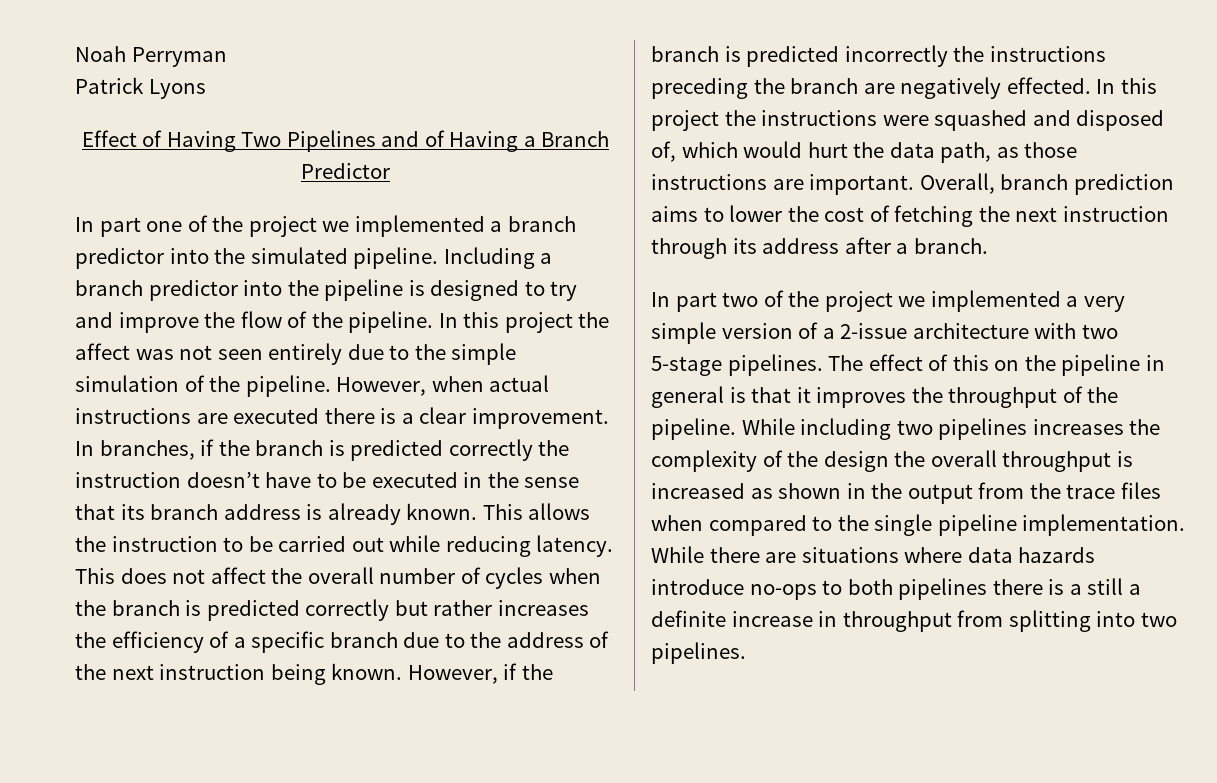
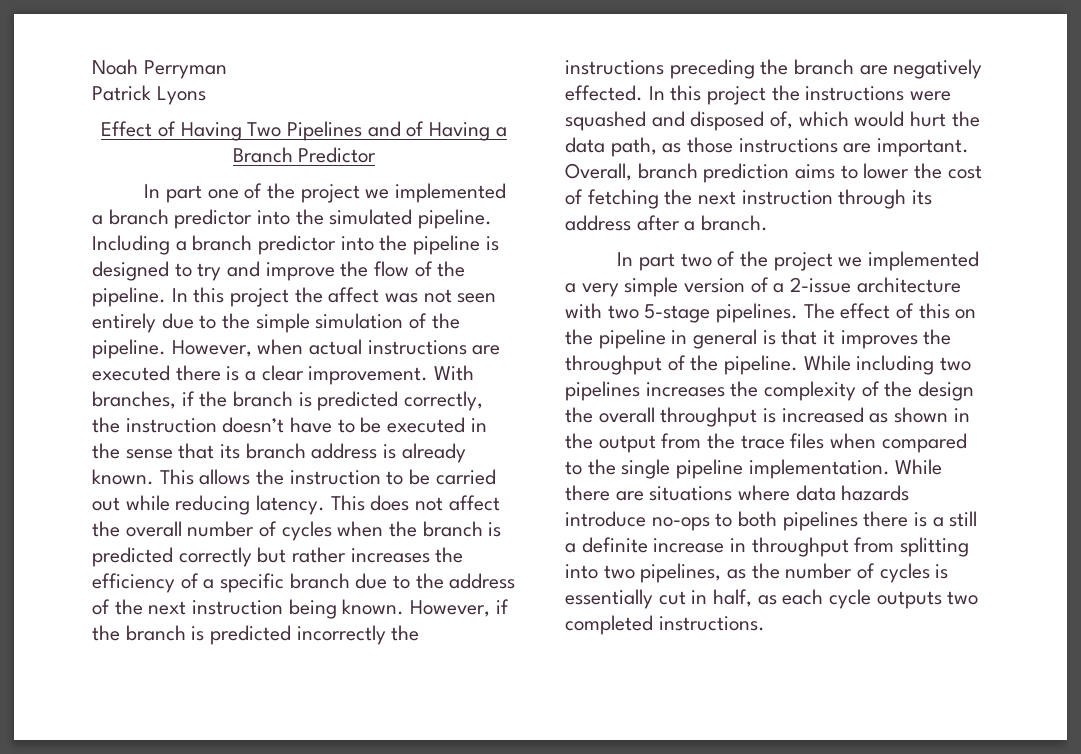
- In branches, if the branch is predicted correctly the instruction doesn’t have to be executed in the sense that its branch address is already known.
+ With branches, if the branch is predicted correctly, the instruction doesn’t have to be executed in the sense that its branch address is already known.
- While there are situations where data hazards introduce no-ops to both pipelines there is a still a definite increase in throughput from splitting into two pipelines.
+ While there are situations where data hazards introduce no-ops to both pipelines there is a still a definite increase in throughput from splitting into two pipelines, as the number of cycles is essentially cut in half, as each cycle outputs two completed instructions.

